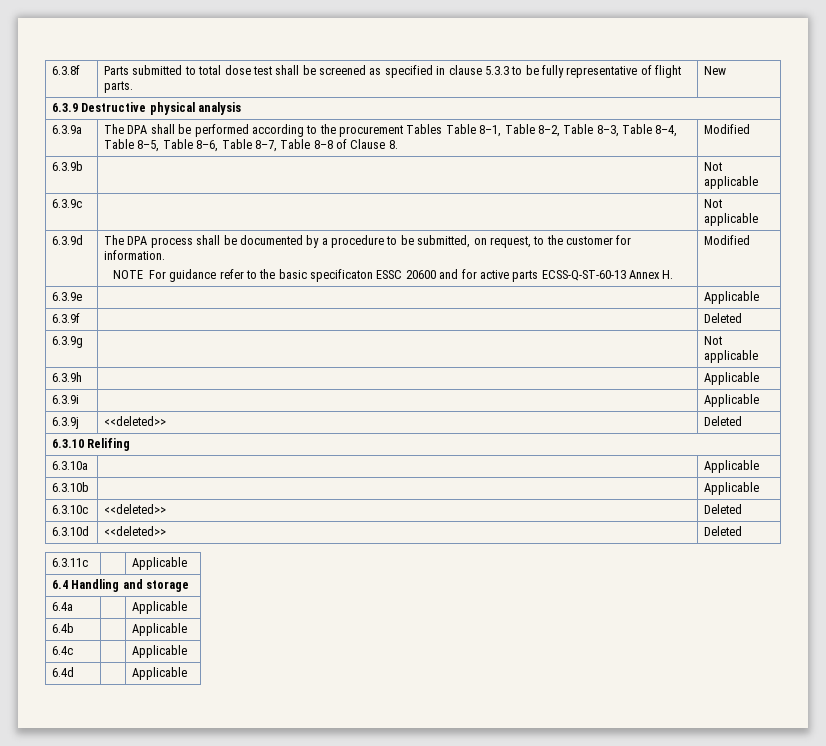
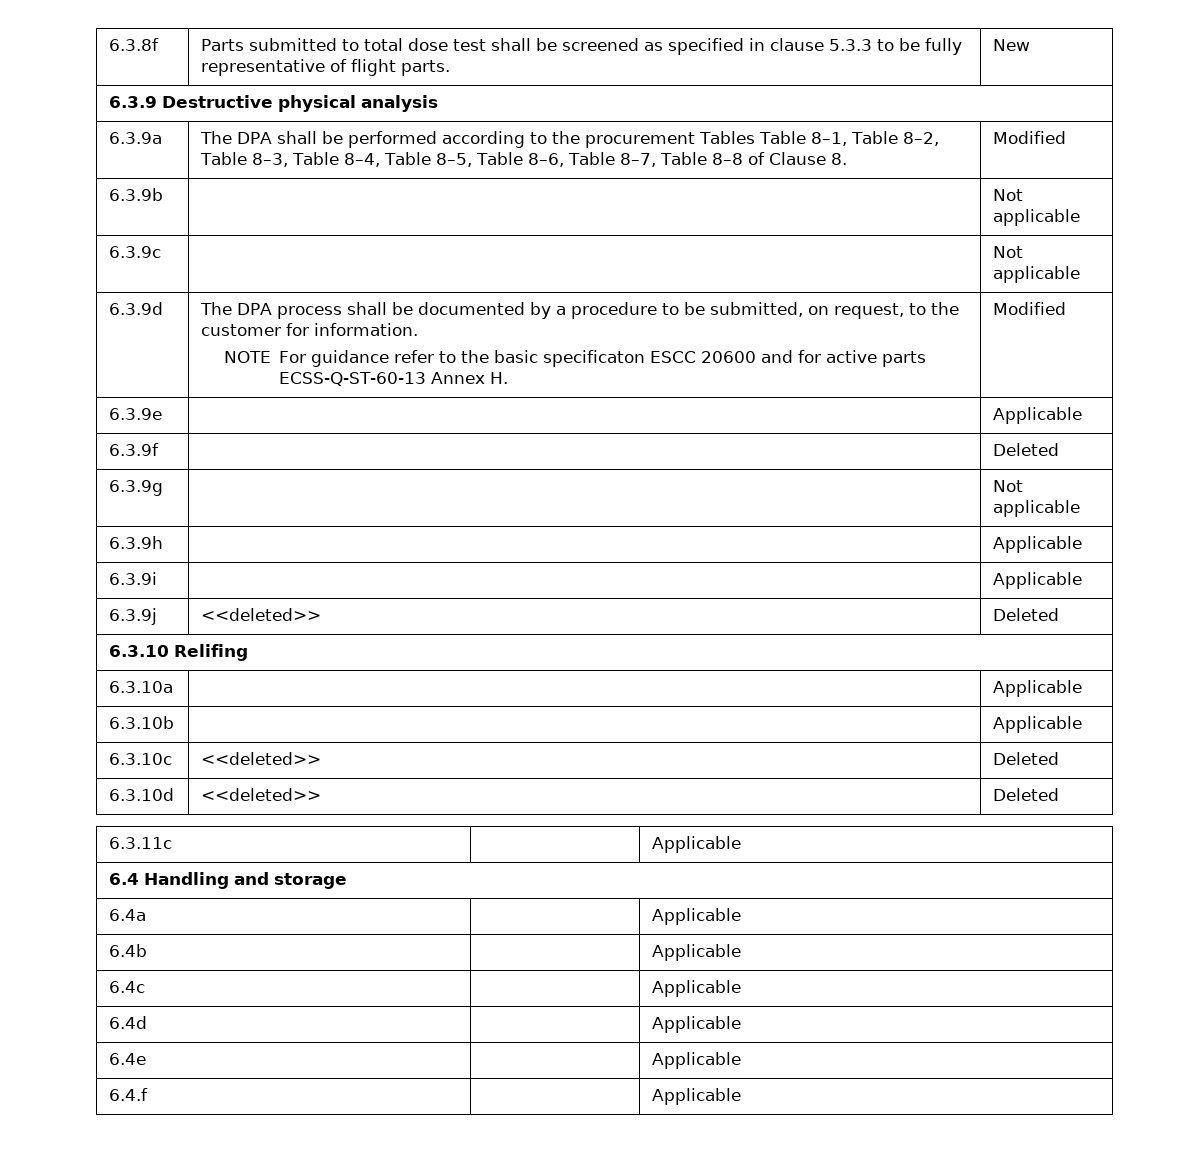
  6.3.9d | The DPA process shall be documented by a procedure to be submitted, on request, to the customer for information.
- NOTE For guidance refer to the basic specificaton ESSC 20600 and for active parts ECSS-Q-ST-60-13 Annex H. | Modified
+ NOTE For guidance refer to the basic specificaton ESCC 20600 and for active parts ECSS-Q-ST-60-13 Annex H. | Modified
+ 6.4e | | Applicable
+ 6.4.f | | Applicable

